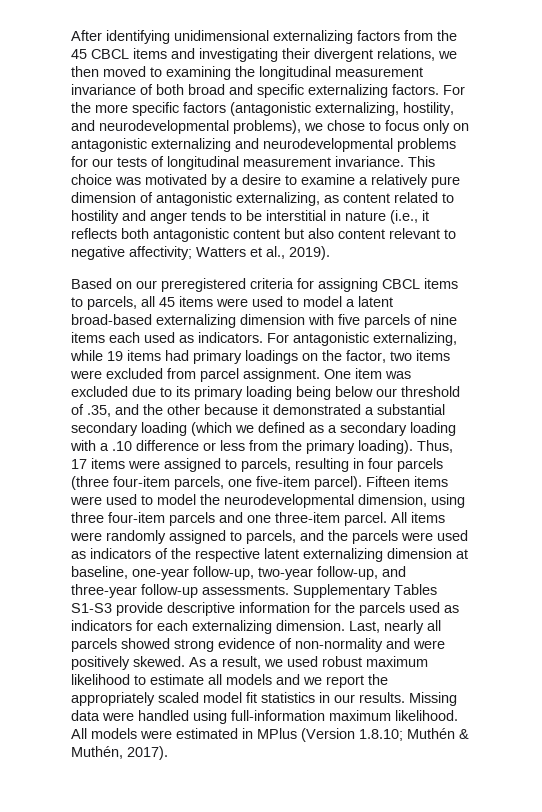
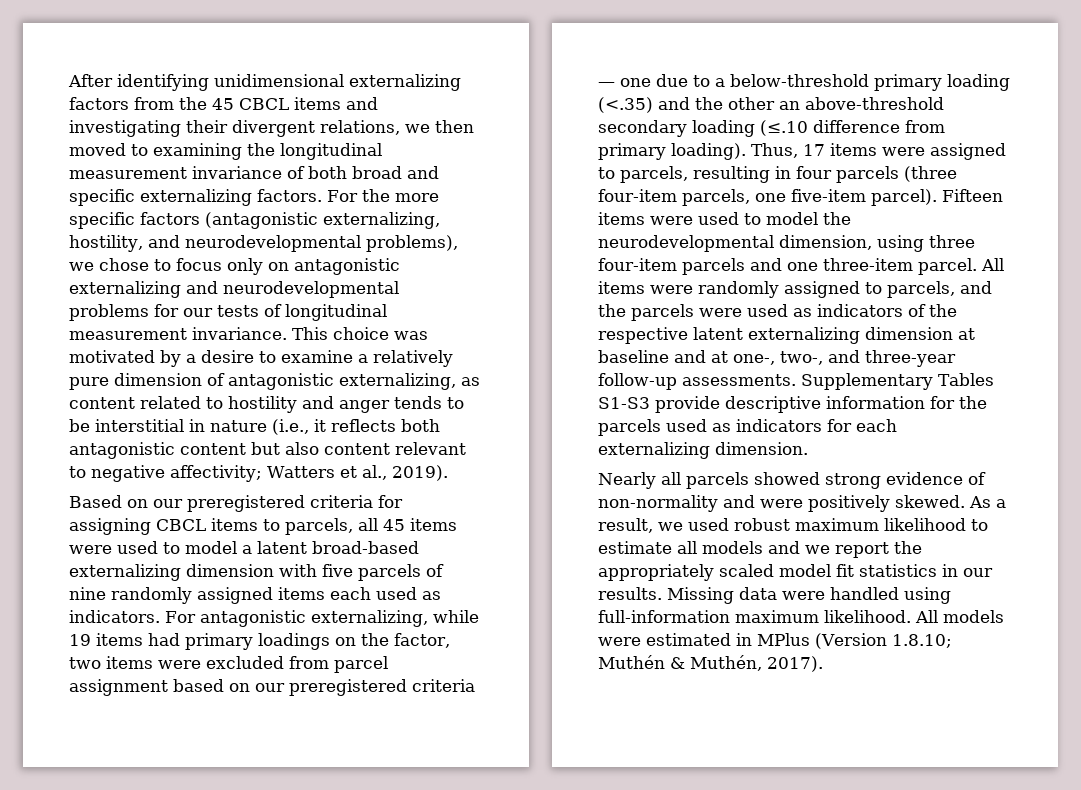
- Based on our preregistered criteria for assigning CBCL items to parcels, all 45 items were used to model a latent broad-based externalizing dimension with five parcels of nine items each used as indicators.
+ Based on our preregistered criteria for assigning CBCL items to parcels, all 45 items were used to model a latent broad-based externalizing dimension with five parcels of nine randomly assigned items each used as indicators.
- For antagonistic externalizing, while 19 items had primary loadings on the factor, two items were excluded from parcel assignment. One item was excluded due to its primary loading being below our threshold of .35, and the other because it demonstrated a substantial secondary loading (which we defined as a secondary loading with a .10 difference or less from the primary loading).
+ For antagonistic externalizing, while 19 items had primary loadings on the factor, two items were excluded from parcel assignment based on our preregistered criteria — one due to a below-threshold primary loading (<.35) and the other an above-threshold secondary loading (≤.10 difference from primary loading).
- All items were randomly assigned to parcels, and the parcels were used as indicators of the respective latent externalizing dimension at baseline, one-year follow-up, two-year follow-up, and three-year follow-up assessments.
+ All items were randomly assigned to parcels, and the parcels were used as indicators of the respective latent externalizing dimension at baseline and at one-, two-, and three-year follow-up assessments.
- Supplementary Tables S1-S3 provide descriptive information for the parcels used as indicators for each externalizing dimension. Last, nearly all parcels showed strong evidence of non-normality and were positively skewed.
+ Supplementary Tables S1-S3 provide descriptive information for the parcels used as indicators for each externalizing dimension.
+ Nearly all parcels showed strong evidence of non-normality and were positively skewed.

